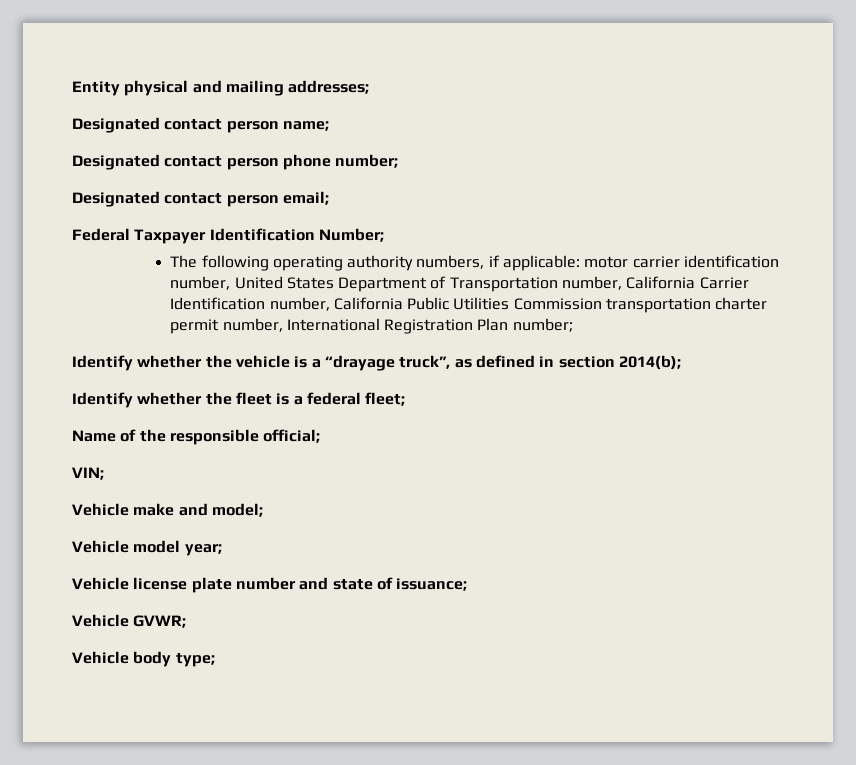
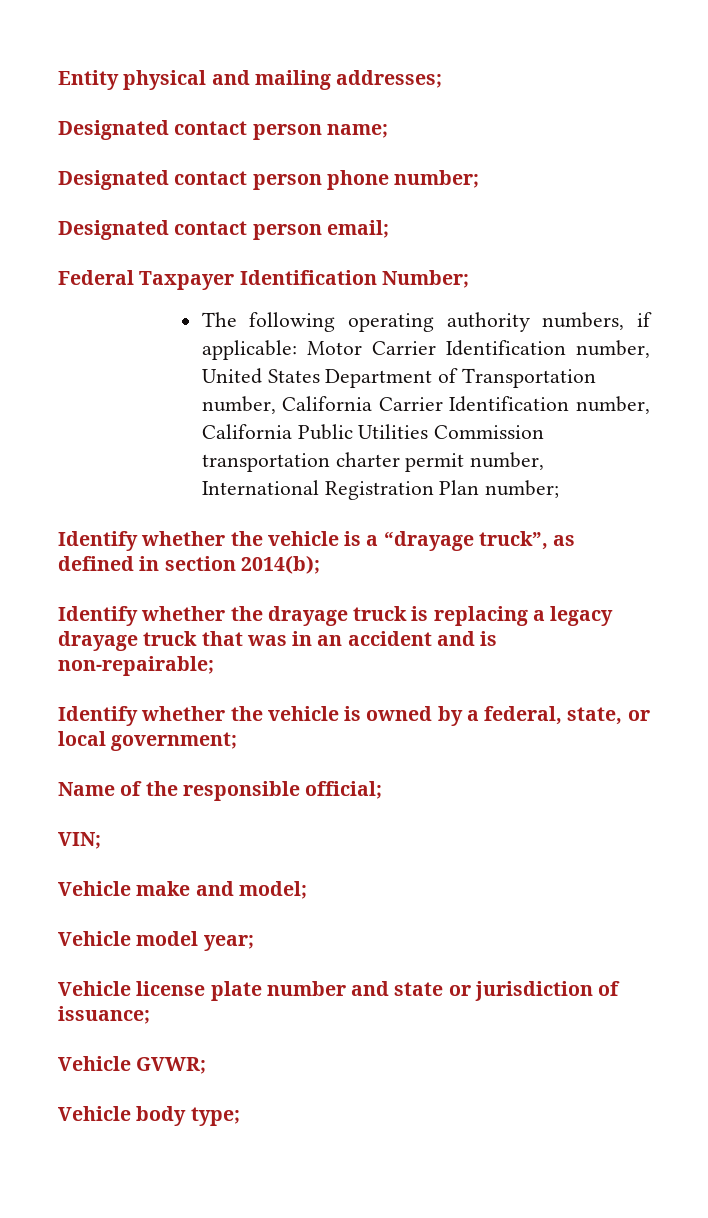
- The following operating authority numbers, if applicable: motor carrier identification number, United States Department of Transportation number, California Carrier Identification number, California Public Utilities Commission transportation charter permit number, International Registration Plan number;
+ The following operating authority numbers, if applicable: Motor Carrier Identification number, United States Department of Transportation number, California Carrier Identification number, California Public Utilities Commission transportation charter permit number, International Registration Plan number;
- Identify whether the fleet is a federal fleet;
+ Identify whether the drayage truck is replacing a legacy drayage truck that was in an accident and is non-repairable;
+ Identify whether the vehicle is owned by a federal, state, or local government;
- Vehicle license plate number and state of issuance;
+ Vehicle license plate number and state or jurisdiction of issuance;

